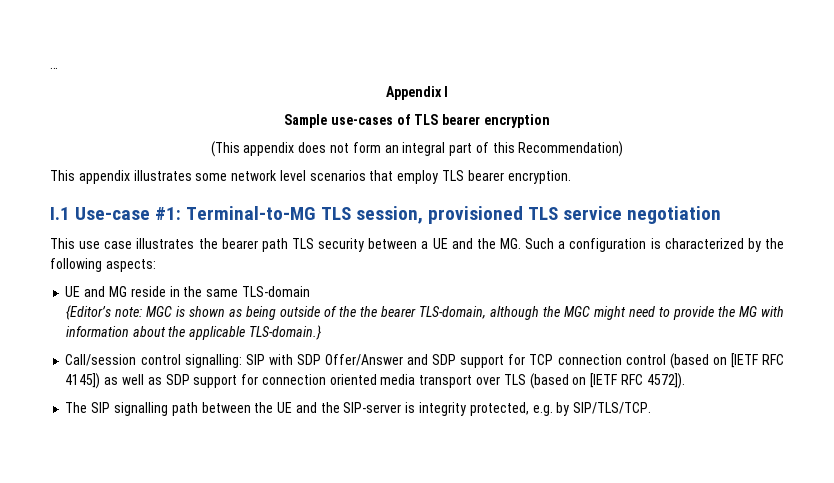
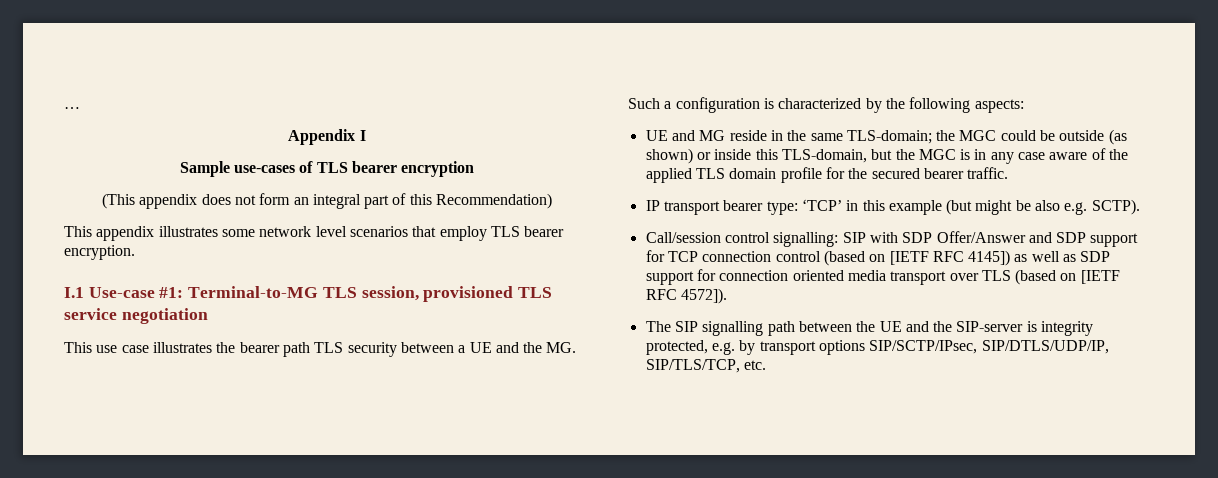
- UE and MG reside in the same TLS-domain
- {Editor’s note: MGC is shown as being outside of the the bearer TLS-domain, although the MGC might need to provide the MG with information about the applicable TLS-domain.}
+ UE and MG reside in the same TLS-domain; the MGC could be outside (as shown) or inside this TLS-domain, but the MGC is in any case aware of the applied TLS domain profile for the secured bearer traffic.
+ IP transport bearer type: ‘TCP’ in this example (but might be also e.g. SCTP).
- The SIP signalling path between the UE and the SIP-server is integrity protected, e.g. by SIP/TLS/TCP.
+ The SIP signalling path between the UE and the SIP-server is integrity protected, e.g. by transport options SIP/SCTP/IPsec, SIP/DTLS/UDP/IP, SIP/TLS/TCP, etc.

